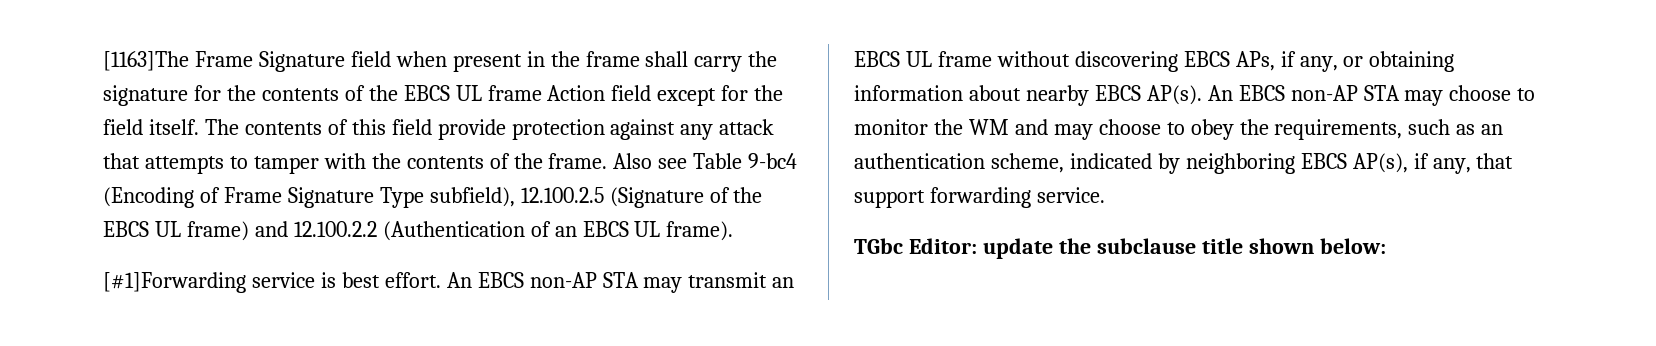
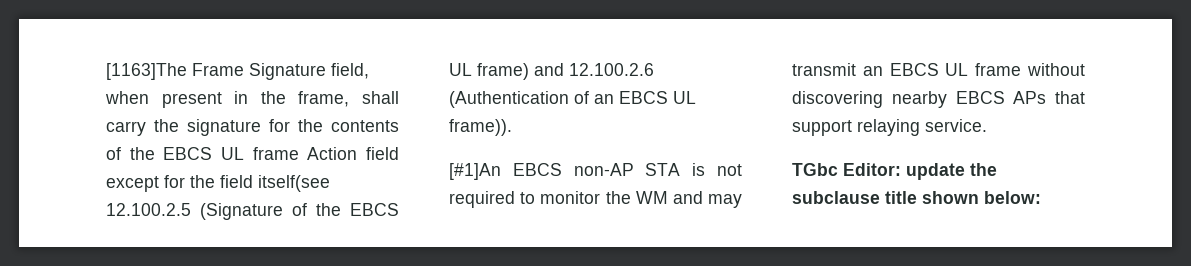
- [1163]The Frame Signature field when present in the frame shall carry the signature for the contents of the EBCS UL frame Action field except for the field itself. The contents of this field provide protection against any attack that attempts to tamper with the contents of the frame. Also see Table 9-bc4 (Encoding of Frame Signature Type subfield), 12.100.2.5 (Signature of the EBCS UL frame) and 12.100.2.2 (Authentication of an EBCS UL frame).
- [#1]Forwarding service is best effort. An EBCS non-AP STA may transmit an EBCS UL frame without discovering EBCS APs, if any, or obtaining information about nearby EBCS AP(s). An EBCS non-AP STA may choose to monitor the WM and may choose to obey the requirements, such as an authentication scheme, indicated by neighboring EBCS AP(s), if any, that support forwarding service.
+ [1163]The Frame Signature field, when present in the frame, shall carry the signature for the contents of the EBCS UL frame Action field except for the field itself(see 12.100.2.5 (Signature of the EBCS UL frame) and 12.100.2.6 (Authentication of an EBCS UL frame)).
+ [#1]An EBCS non-AP STA is not required to monitor the WM and may transmit an EBCS UL frame without discovering nearby EBCS APs that support relaying service.

